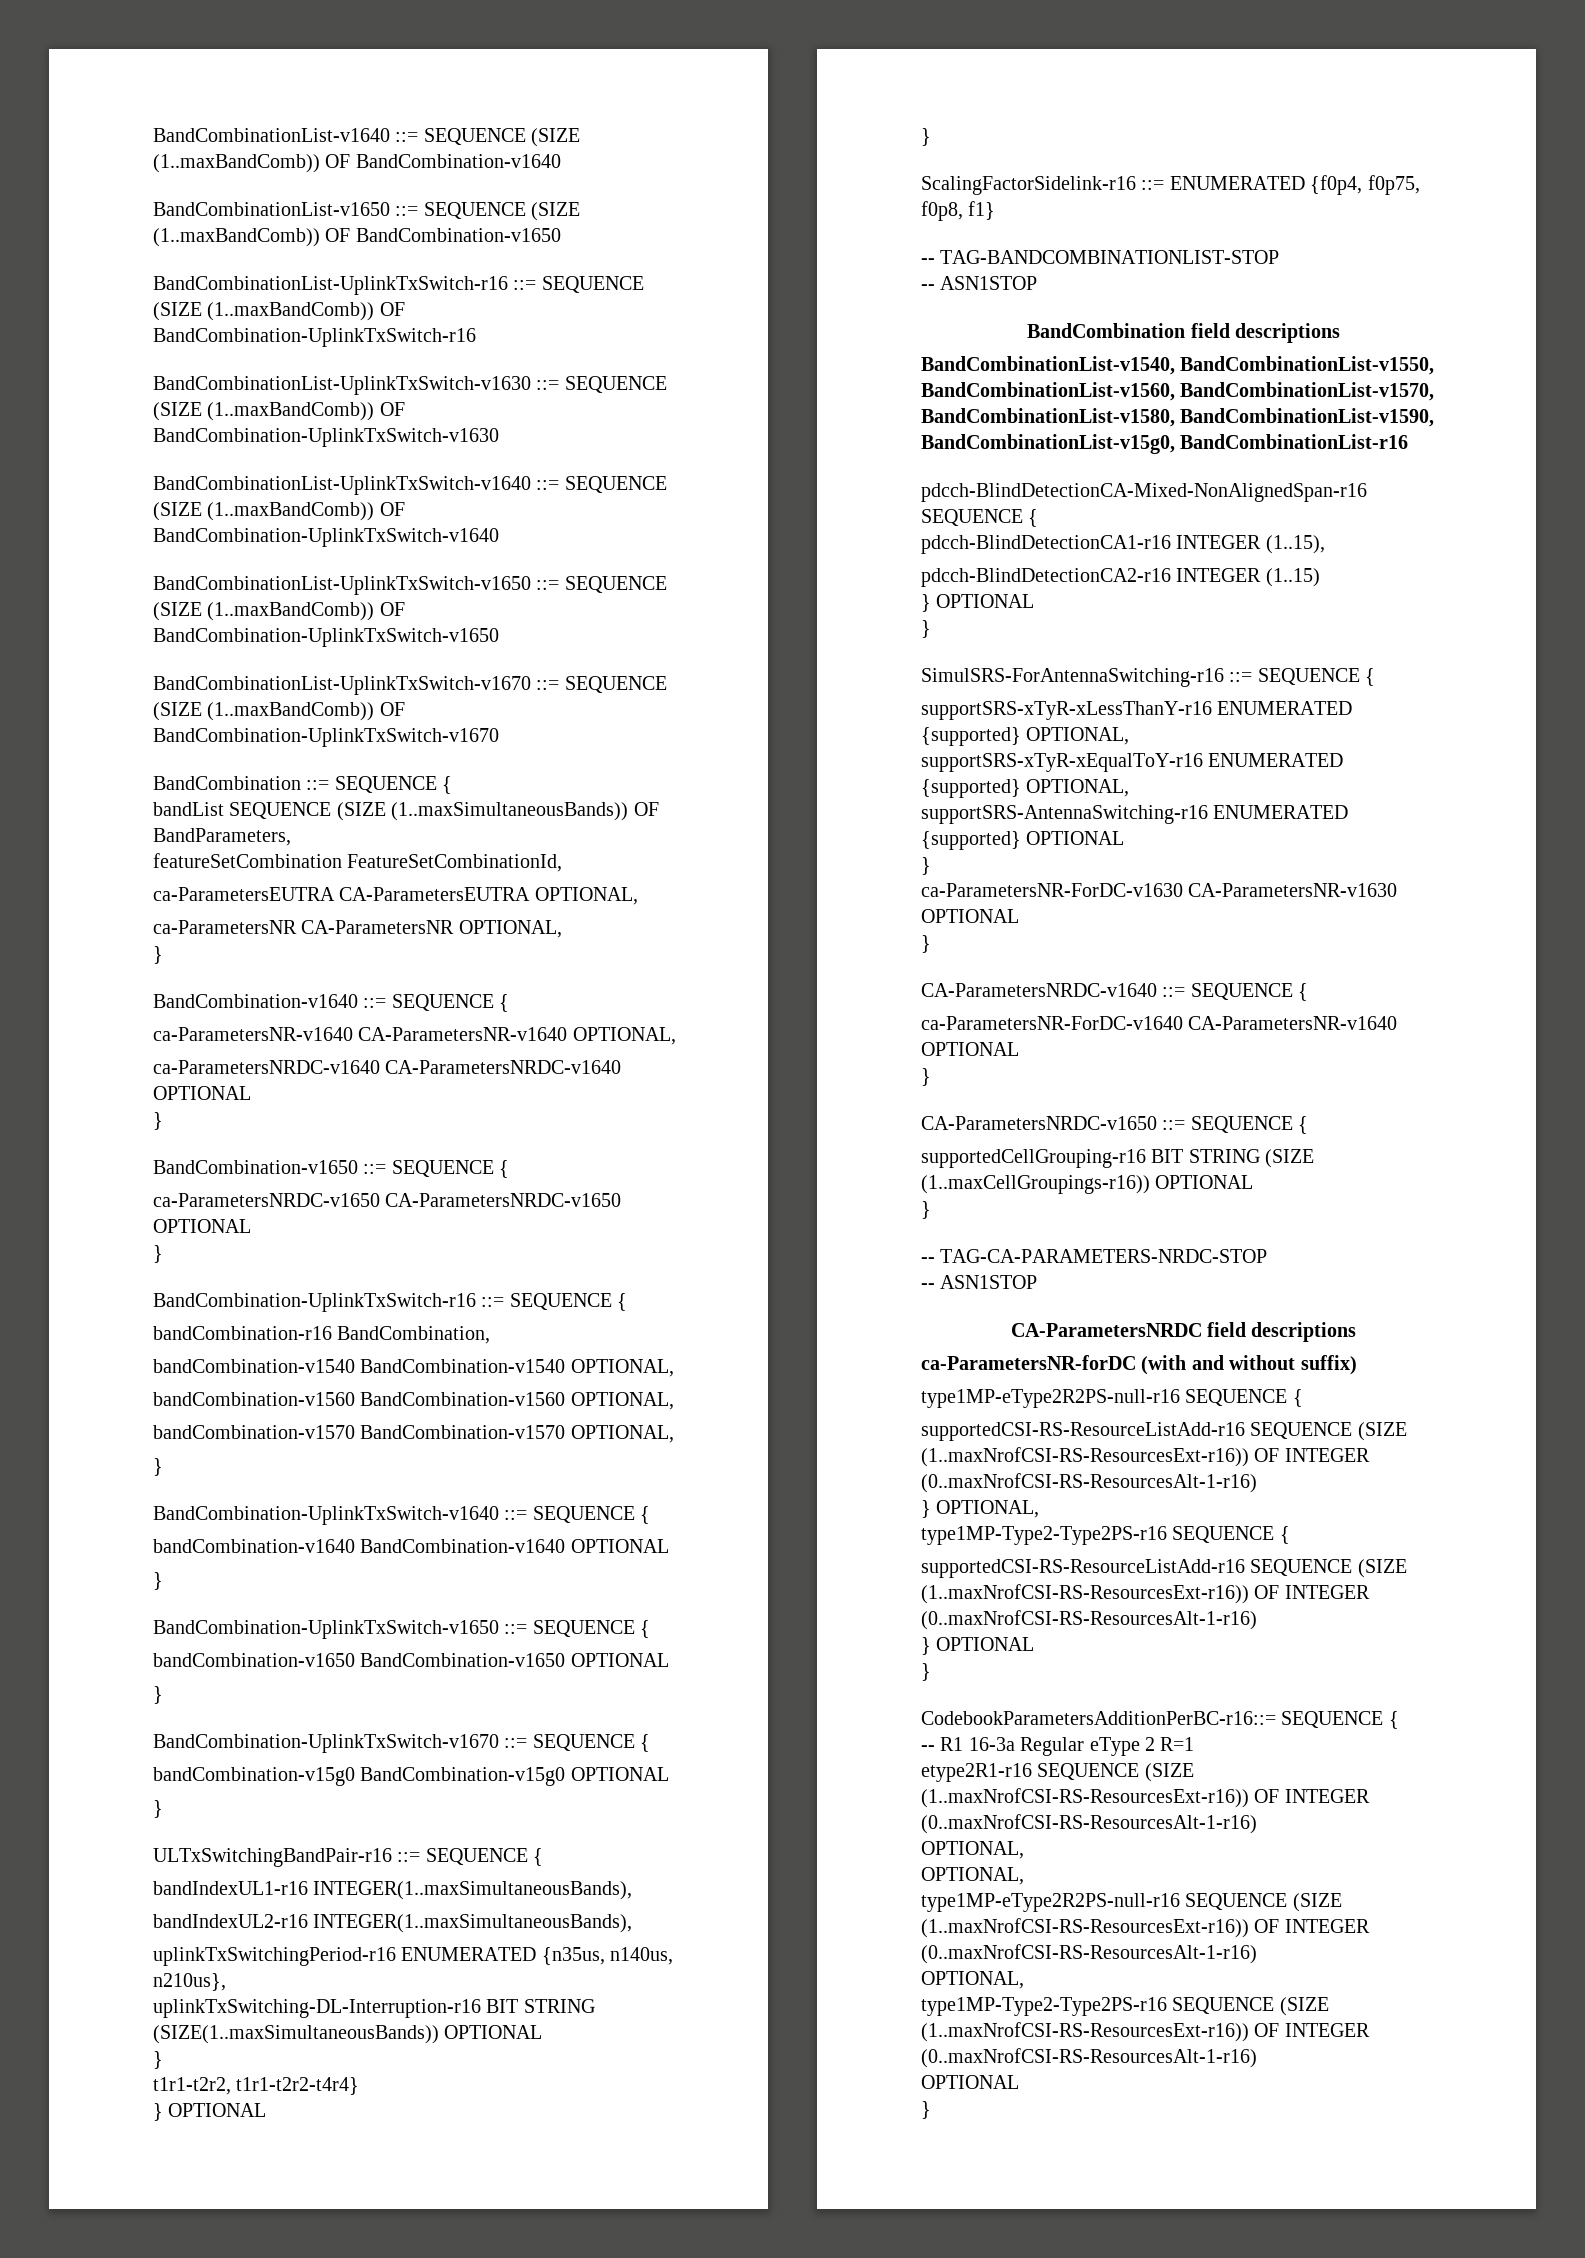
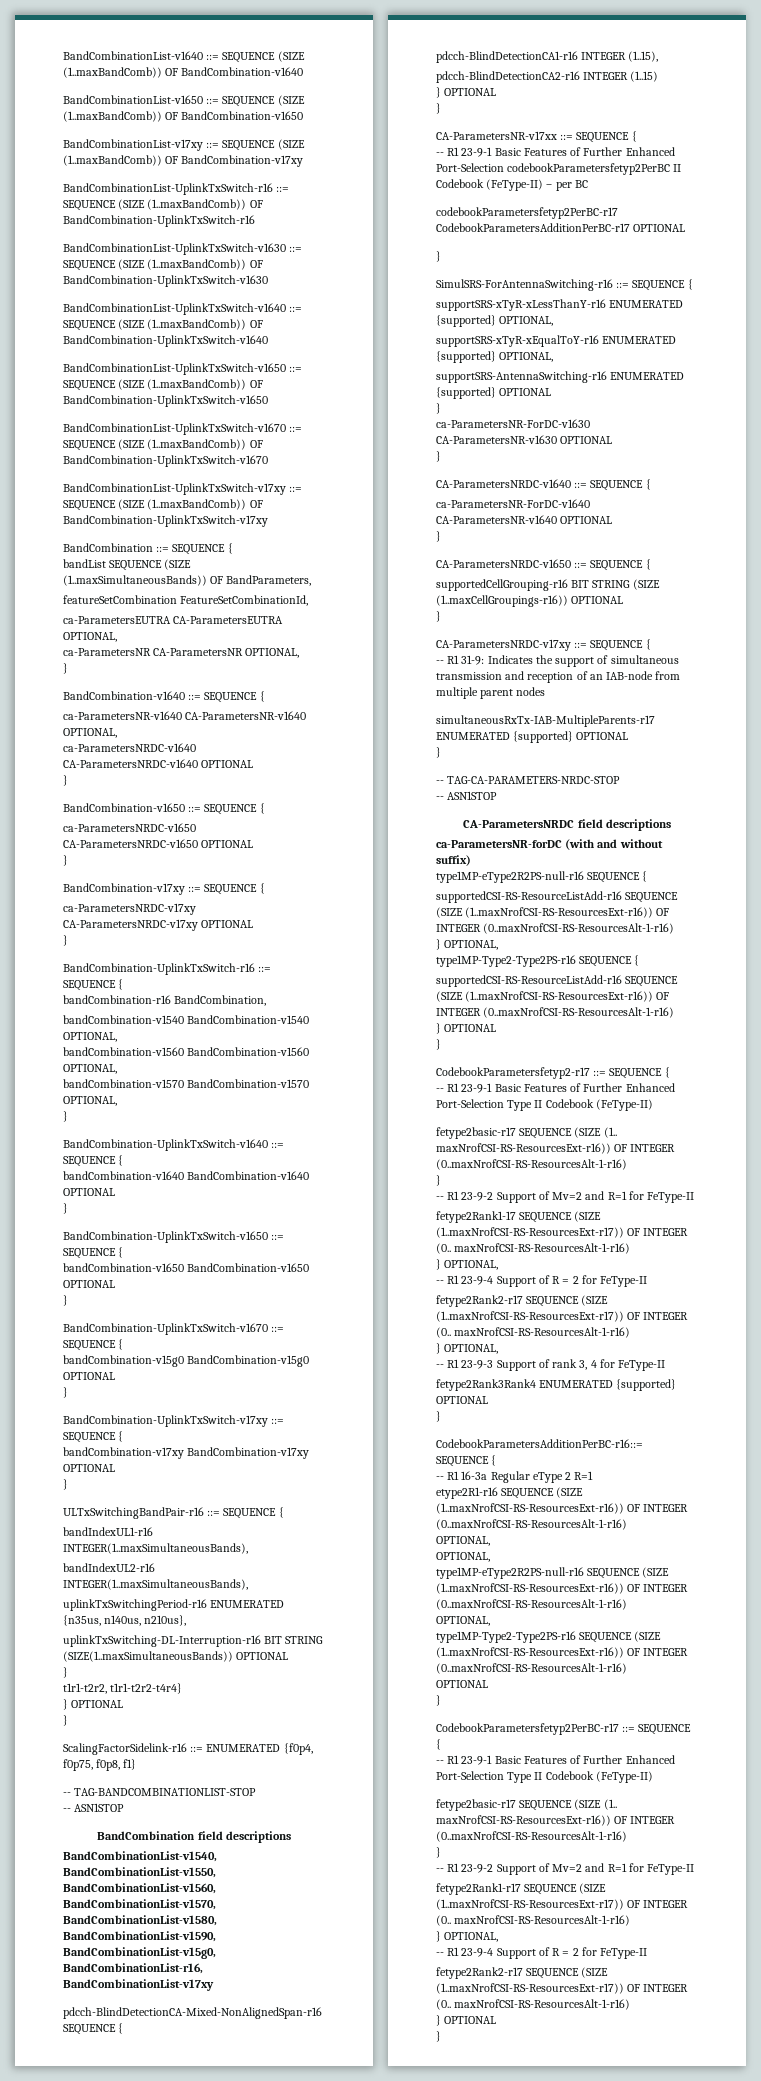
+ BandCombinationList-v17xy ::= SEQUENCE (SIZE (1..maxBandComb)) OF BandCombination-v17xy
+ BandCombinationList-UplinkTxSwitch-v17xy ::= SEQUENCE (SIZE (1..maxBandComb)) OF BandCombination-UplinkTxSwitch-v17xy
+ BandCombination-v17xy ::= SEQUENCE {
+ ca-ParametersNRDC-v17xy CA-ParametersNRDC-v17xy OPTIONAL
+ }
+ BandCombination-UplinkTxSwitch-v17xy ::= SEQUENCE {
+ bandCombination-v17xy BandCombination-v17xy OPTIONAL
+ }
- BandCombinationList-v1540, BandCombinationList-v1550, BandCombinationList-v1560, BandCombinationList-v1570, BandCombinationList-v1580, BandCombinationList-v1590, BandCombinationList-v15g0, BandCombinationList-r16
+ BandCombinationList-v1540, BandCombinationList-v1550, BandCombinationList-v1560, BandCombinationList-v1570, BandCombinationList-v1580, BandCombinationList-v1590, BandCombinationList-v15g0, BandCombinationList-r16, BandCombinationList-v17xy
+ CA-ParametersNR-v17xx ::= SEQUENCE {
+ -- R1 23-9-1 Basic Features of Further Enhanced Port-Selection codebookParametersfetyp2PerBC II Codebook (FeType-II) – per BC
+ codebookParametersfetyp2PerBC-r17 CodebookParametersAdditionPerBC-r17 OPTIONAL
+ }
+ CA-ParametersNRDC-v17xy ::= SEQUENCE {
+ -- R1 31-9: Indicates the support of simultaneous transmission and reception of an IAB-node from multiple parent nodes
+ simultaneousRxTx-IAB-MultipleParents-r17 ENUMERATED {supported} OPTIONAL
+ }
+ CodebookParametersfetyp2-r17 ::= SEQUENCE {
+ -- R1 23-9-1 Basic Features of Further Enhanced Port-Selection Type II Codebook (FeType-II)
+ fetype2basic-r17 SEQUENCE (SIZE (1.. maxNrofCSI-RS-ResourcesExt-r16)) OF INTEGER (0..maxNrofCSI-RS-ResourcesAlt-1-r16)
+ }
+ -- R1 23-9-2 Support of Mv=2 and R=1 for FeType-II
+ fetype2Rank1-17 SEQUENCE (SIZE (1..maxNrofCSI-RS-ResourcesExt-r17)) OF INTEGER (0.. maxNrofCSI-RS-ResourcesAlt-1-r16)
+ } OPTIONAL,
+ -- R1 23-9-4 Support of R = 2 for FeType-II
+ fetype2Rank2-r17 SEQUENCE (SIZE (1..maxNrofCSI-RS-ResourcesExt-r17)) OF INTEGER (0.. maxNrofCSI-RS-ResourcesAlt-1-r16)
+ } OPTIONAL,
+ -- R1 23-9-3 Support of rank 3, 4 for FeType-II
+ fetype2Rank3Rank4 ENUMERATED {supported} OPTIONAL
+ }
+ CodebookParametersfetyp2PerBC-r17 ::= SEQUENCE {
+ -- R1 23-9-1 Basic Features of Further Enhanced Port-Selection Type II Codebook (FeType-II)
+ fetype2basic-r17 SEQUENCE (SIZE (1.. maxNrofCSI-RS-ResourcesExt-r16)) OF INTEGER (0..maxNrofCSI-RS-ResourcesAlt-1-r16)
+ }
+ -- R1 23-9-2 Support of Mv=2 and R=1 for FeType-II
+ fetype2Rank1-r17 SEQUENCE (SIZE (1..maxNrofCSI-RS-ResourcesExt-r17)) OF INTEGER (0.. maxNrofCSI-RS-ResourcesAlt-1-r16)
+ } OPTIONAL,
+ -- R1 23-9-4 Support of R = 2 for FeType-II
+ fetype2Rank2-r17 SEQUENCE (SIZE (1..maxNrofCSI-RS-ResourcesExt-r17)) OF INTEGER (0.. maxNrofCSI-RS-ResourcesAlt-1-r16)
+ } OPTIONAL
+ }

